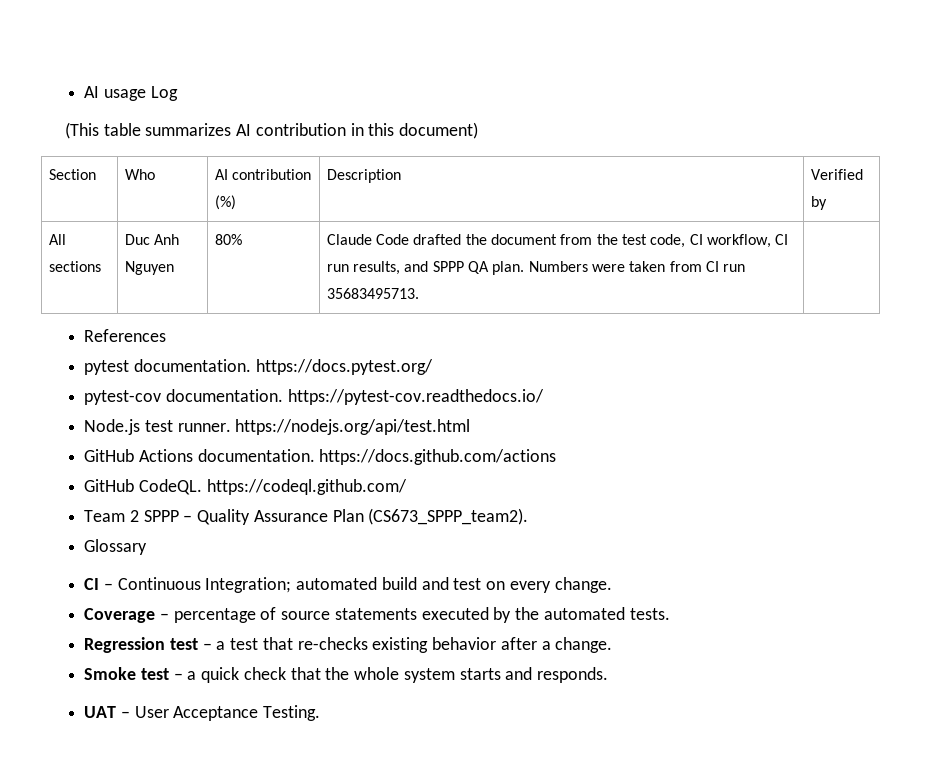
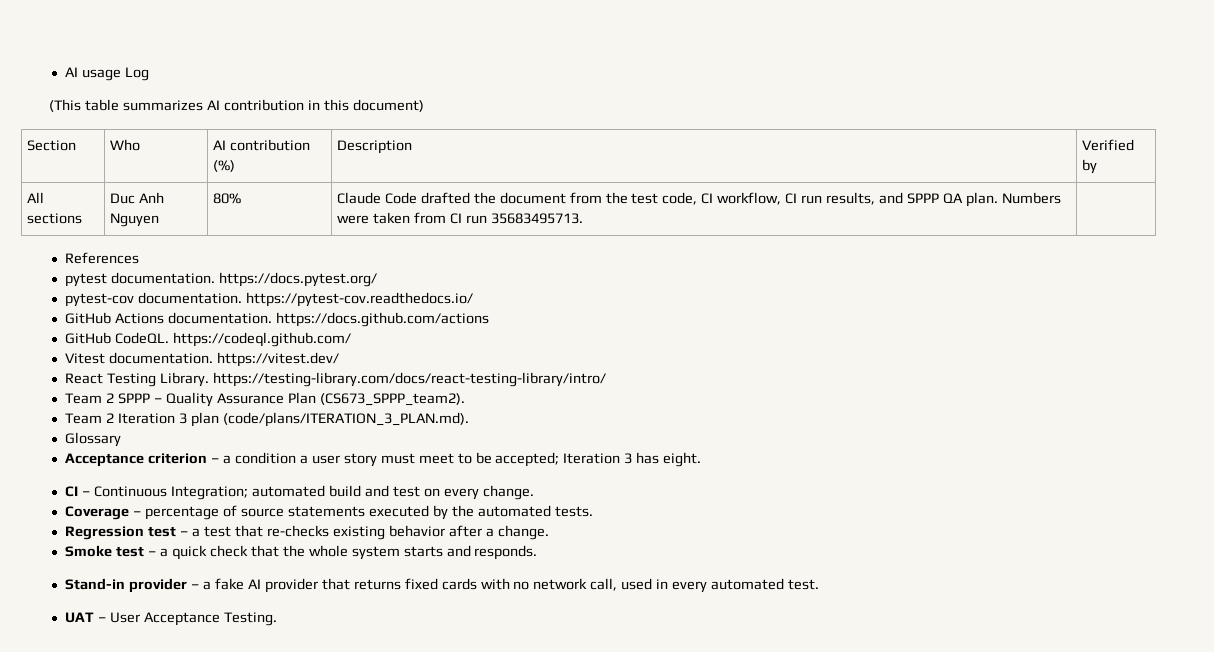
- Node.js test runner. https://nodejs.org/api/test.html
+ Vitest documentation. https://vitest.dev/
+ React Testing Library. https://testing-library.com/docs/react-testing-library/intro/
+ Team 2 Iteration 3 plan (code/plans/ITERATION_3_PLAN.md).
  Glossary
+ Acceptance criterion – a condition a user story must meet to be accepted; Iteration 3 has eight.
+ Stand-in provider – a fake AI provider that returns fixed cards with no network call, used in every automated test.

